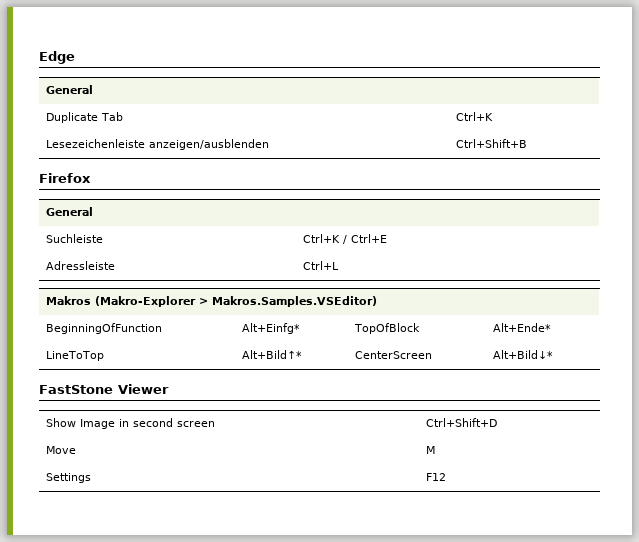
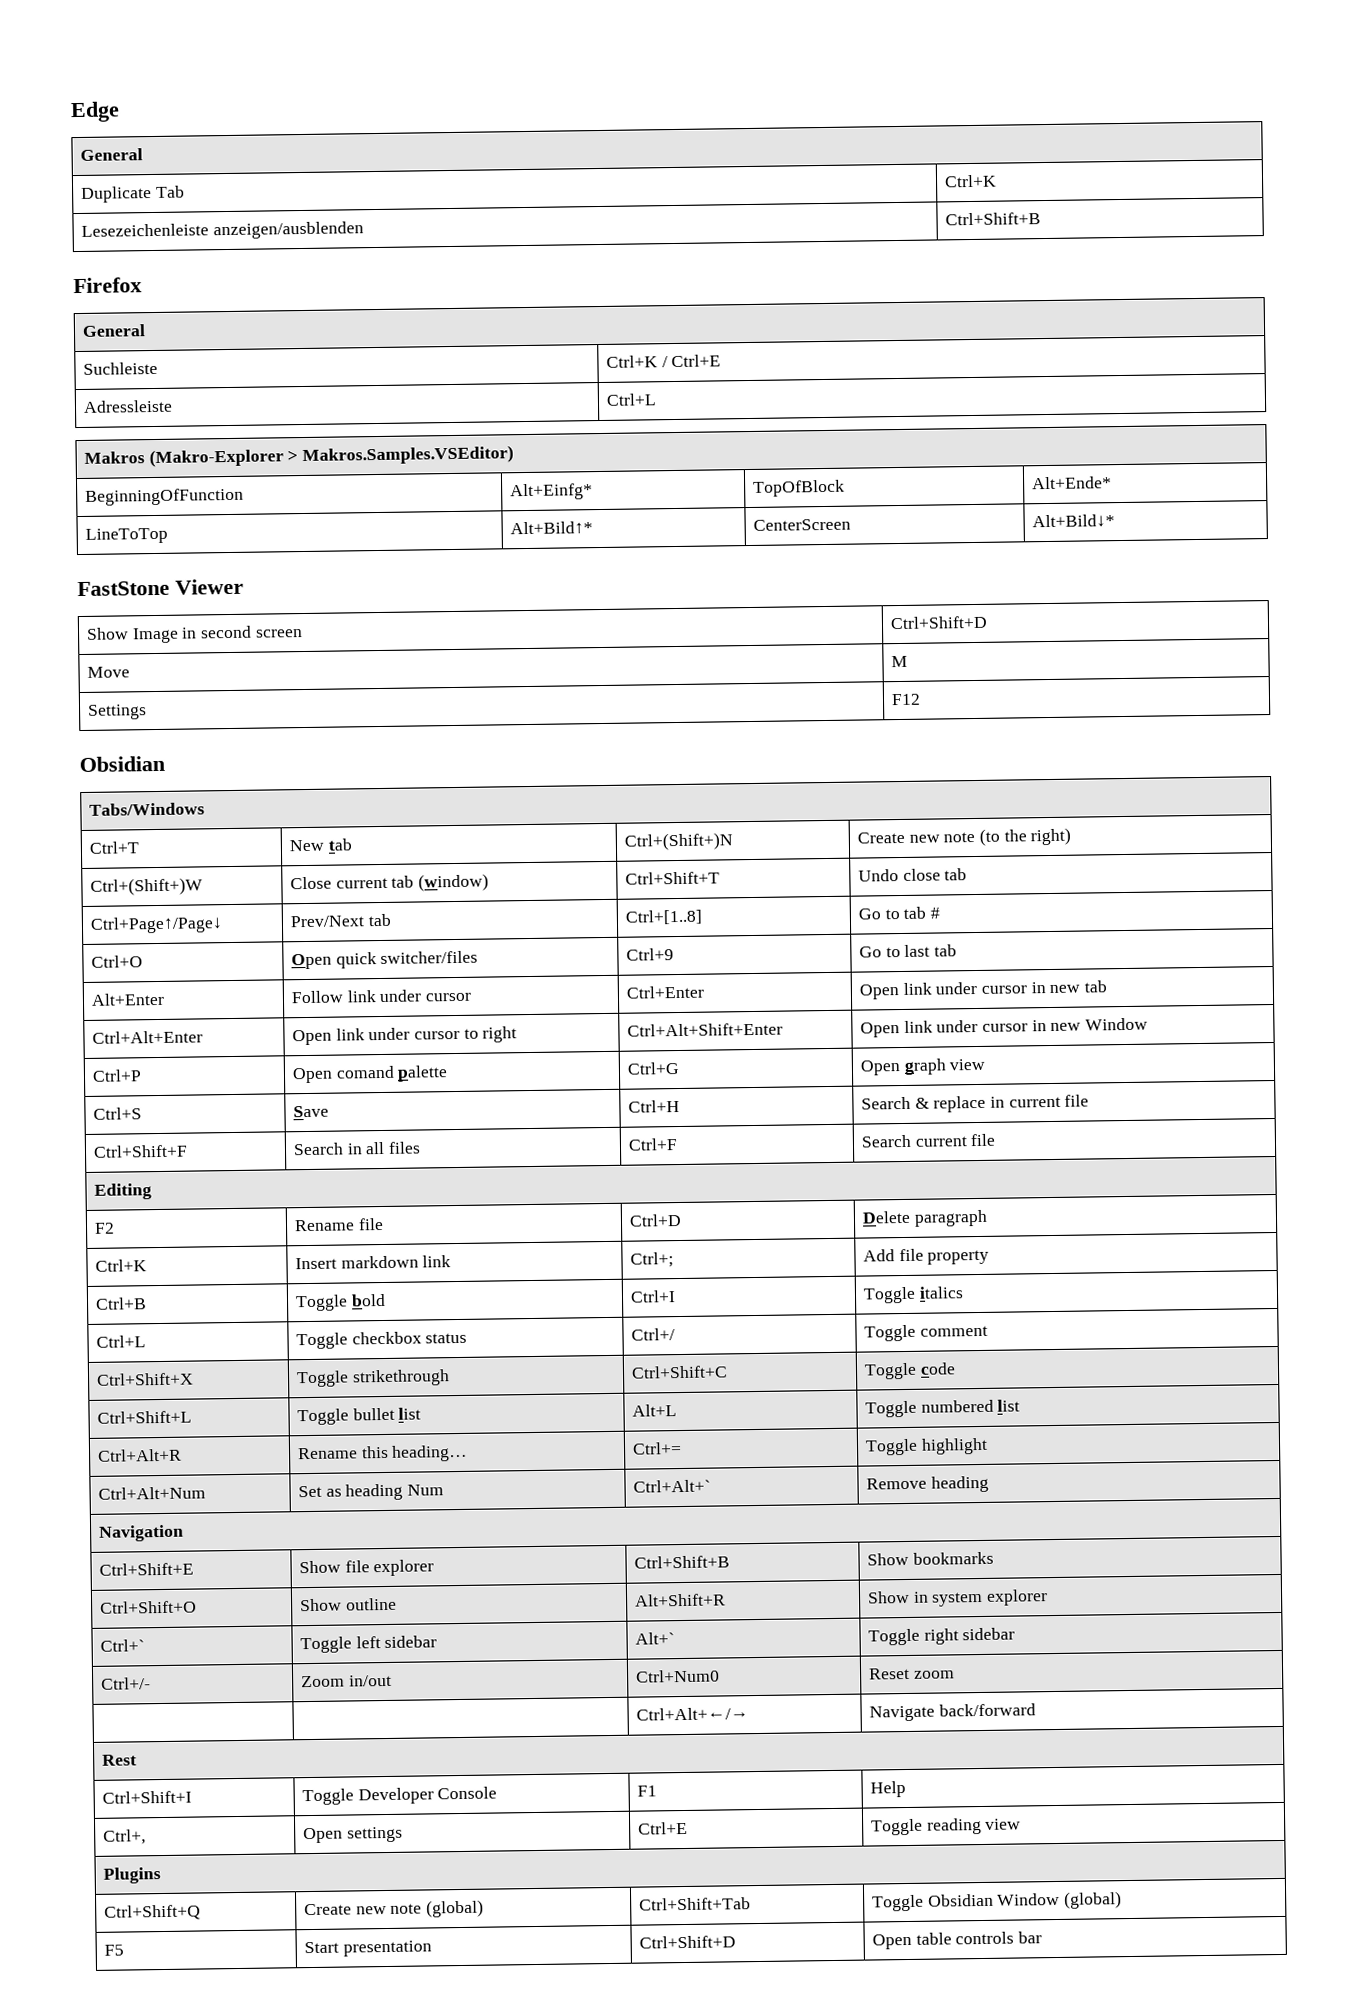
  Settings | F12
+ Obsidian
+ Tabs/Windows
+ Ctrl+T | New tab | Ctrl+(Shift+)N | Create new note (to the right)
+ Ctrl+(Shift+)W | Close current tab (window) | Ctrl+Shift+T | Undo close tab
+ Ctrl+Page↑/Page↓ | Prev/Next tab | Ctrl+[1..8] | Go to tab #
+ Ctrl+O | Open quick switcher/files | Ctrl+9 | Go to last tab
+ Alt+Enter | Follow link under cursor | Ctrl+Enter | Open link under cursor in new tab
+ Ctrl+Alt+Enter | Open link under cursor to right | Ctrl+Alt+Shift+Enter | Open link under cursor in new Window
+ Ctrl+P | Open comand palette | Ctrl+G | Open graph view
+ Ctrl+S | Save | Ctrl+H | Search & replace in current file
+ Ctrl+Shift+F | Search in all files | Ctrl+F | Search current file
+ Editing
+ F2 | Rename file | Ctrl+D | Delete paragraph
+ Ctrl+K | Insert markdown link | Ctrl+; | Add file property
+ Ctrl+B | Toggle bold | Ctrl+I | Toggle italics
+ Ctrl+L | Toggle checkbox status | Ctrl+/ | Toggle comment
+ Ctrl+Shift+X | Toggle strikethrough | Ctrl+Shift+C | Toggle code
+ Ctrl+Shift+L | Toggle bullet list | Alt+L | Toggle numbered list
+ Ctrl+Alt+R | Rename this heading… | Ctrl+= | Toggle highlight
+ Ctrl+Alt+Num | Set as heading Num | Ctrl+Alt+` | Remove heading
+ Navigation
+ Ctrl+Shift+E | Show file explorer | Ctrl+Shift+B | Show bookmarks
+ Ctrl+Shift+O | Show outline | Alt+Shift+R | Show in system explorer
+ Ctrl+` | Toggle left sidebar | Alt+` | Toggle right sidebar
+ Ctrl+/- | Zoom in/out | Ctrl+Num0 | Reset zoom
+ | | Ctrl+Alt+←/→ | Navigate back/forward
+ Rest
+ Ctrl+Shift+I | Toggle Developer Console | F1 | Help
+ Ctrl+, | Open settings | Ctrl+E | Toggle reading view
+ Plugins
+ Ctrl+Shift+Q | Create new note (global) | Ctrl+Shift+Tab | Toggle Obsidian Window (global)
+ F5 | Start presentation | Ctrl+Shift+D | Open table controls bar

